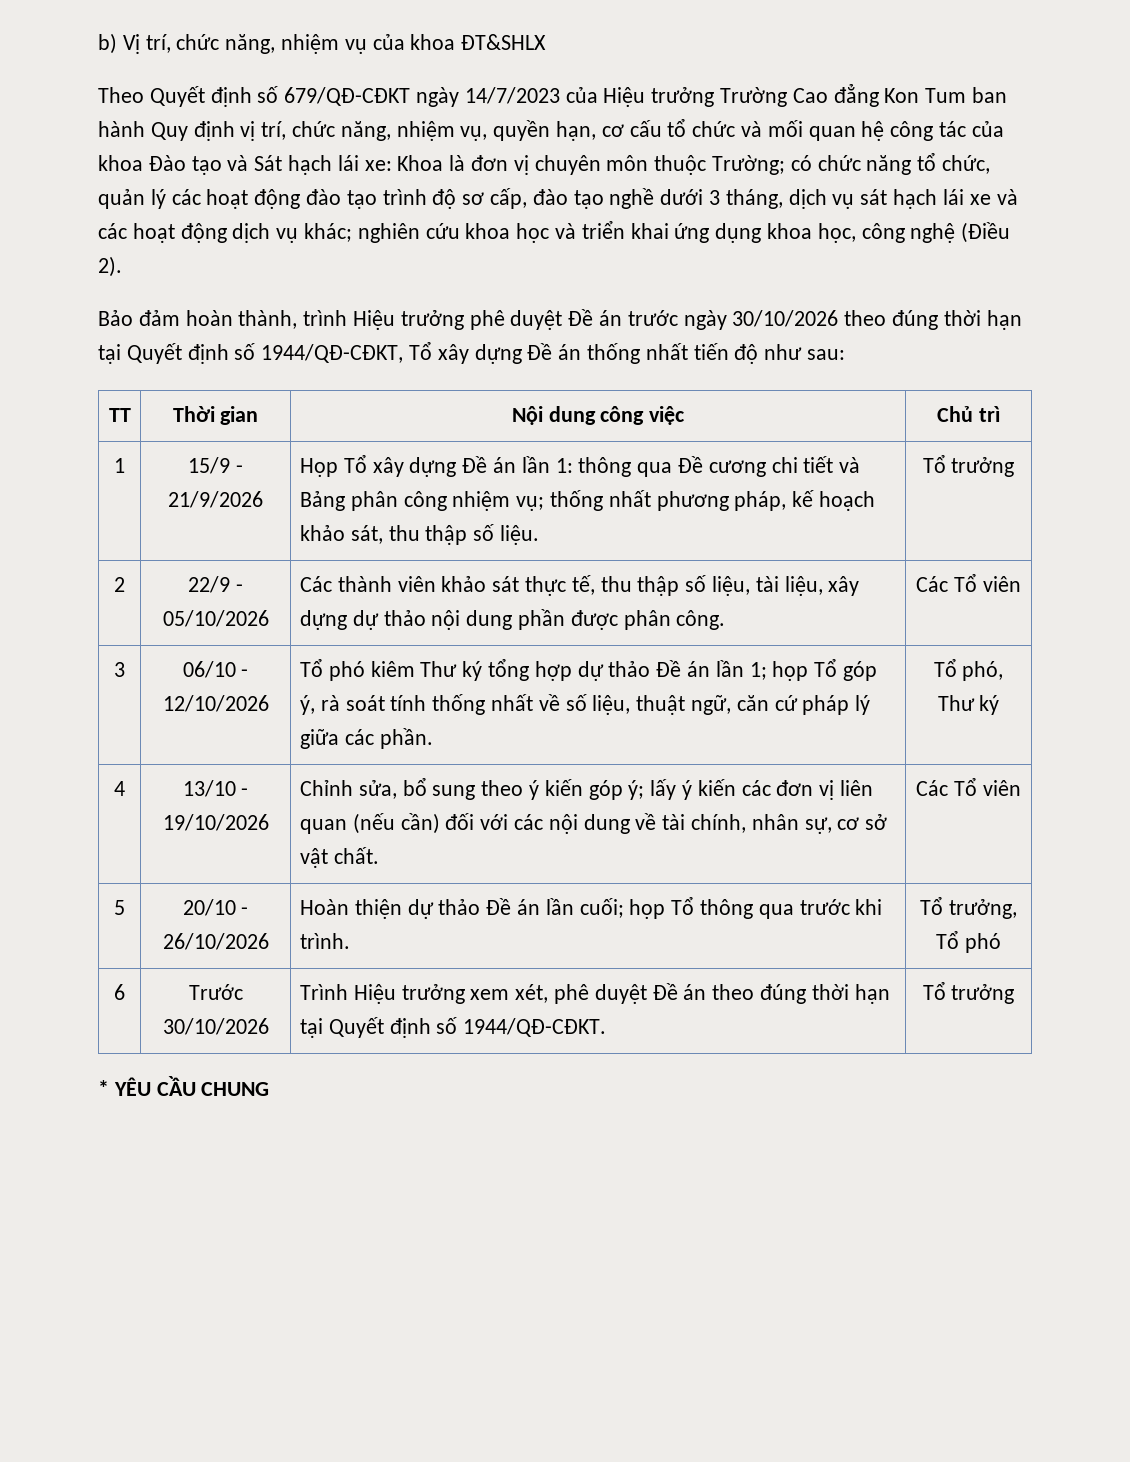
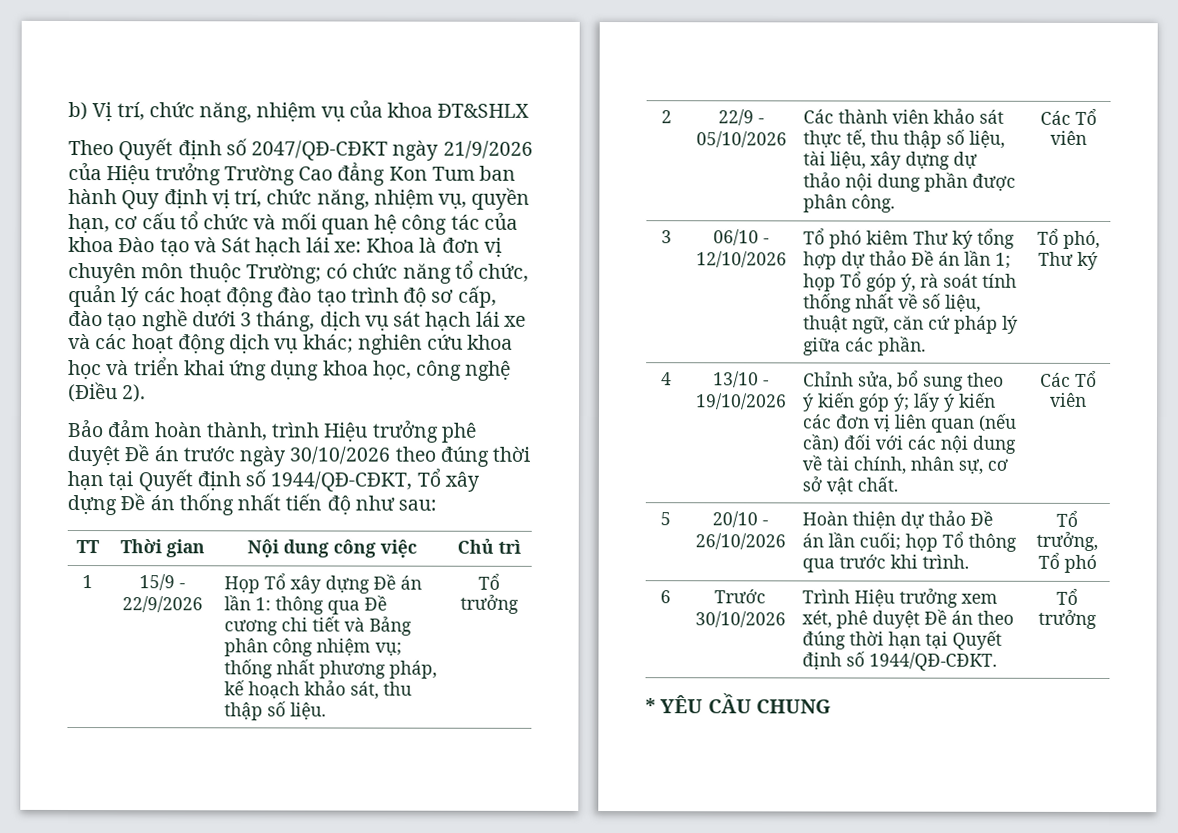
- Theo Quyết định số 679/QĐ-CĐKT ngày 14/7/2023 của Hiệu trưởng Trường Cao đẳng Kon Tum ban hành Quy định vị trí, chức năng, nhiệm vụ, quyền hạn, cơ cấu tổ chức và mối quan hệ công tác của khoa Đào tạo và Sát hạch lái xe:
+ Theo Quyết định số 2047/QĐ-CĐKT ngày 21/9/2026 của Hiệu trưởng Trường Cao đẳng Kon Tum ban hành Quy định vị trí, chức năng, nhiệm vụ, quyền hạn, cơ cấu tổ chức và mối quan hệ công tác của khoa Đào tạo và Sát hạch lái xe:
- 1 | 15/9 - 21/9/2026 | Họp Tổ xây dựng Đề án lần 1: thông qua Đề cương chi tiết và Bảng phân công nhiệm vụ; thống nhất phương pháp, kế hoạch khảo sát, thu thập số liệu. | Tổ trưởng
+ 1 | 15/9 - 22/9/2026 | Họp Tổ xây dựng Đề án lần 1: thông qua Đề cương chi tiết và Bảng phân công nhiệm vụ; thống nhất phương pháp, kế hoạch khảo sát, thu thập số liệu. | Tổ trưởng

